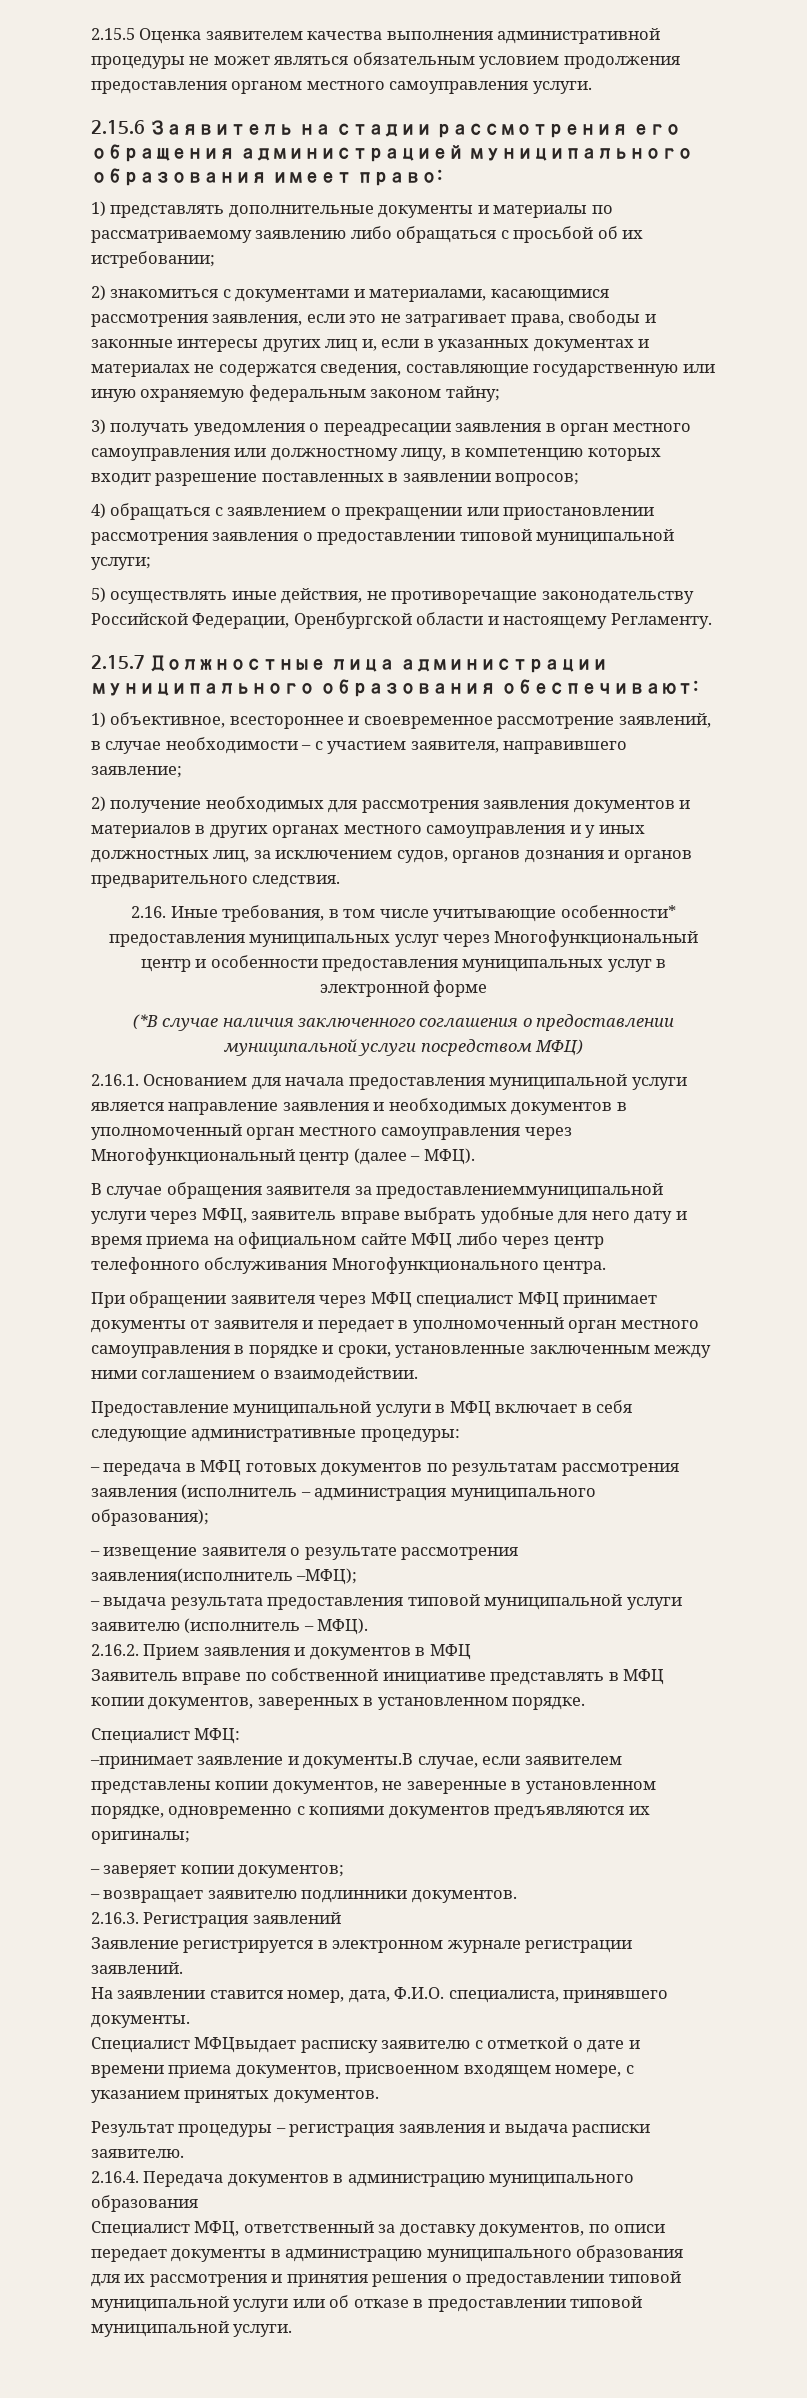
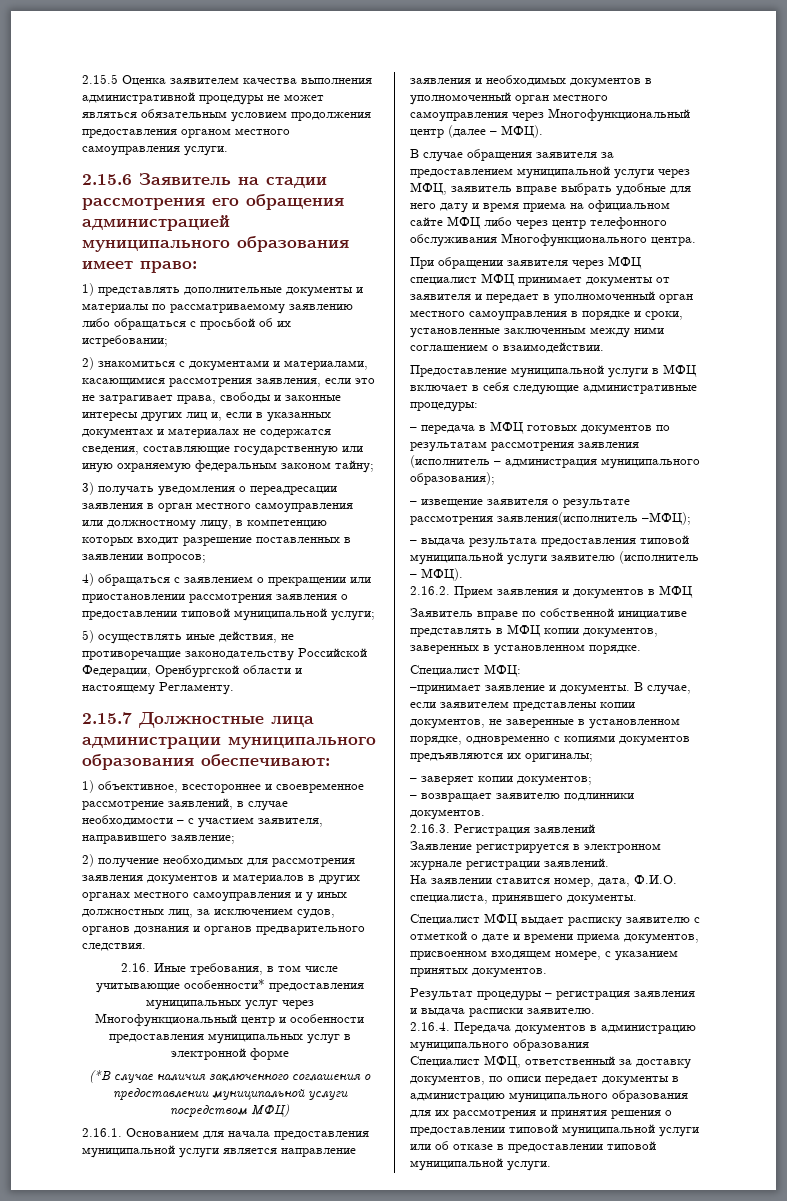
- В случае обращения заявителя за предоставлениеммуниципальной услуги через МФЦ, заявитель вправе выбрать удобные для него дату и время приема на официальном сайте МФЦ либо через центр телефонного обслуживания Многофункционального центра.
+ В случае обращения заявителя за предоставлением муниципальной услуги через МФЦ, заявитель вправе выбрать удобные для него дату и время приема на официальном сайте МФЦ либо через центр телефонного обслуживания Многофункционального центра.
- –принимает заявление и документы.В случае, если заявителем представлены копии документов, не заверенные в установленном порядке, одновременно с копиями документов предъявляются их оригиналы;
+ –принимает заявление и документы. В случае, если заявителем представлены копии документов, не заверенные в установленном порядке, одновременно с копиями документов предъявляются их оригиналы;
- Специалист МФЦвыдает расписку заявителю с отметкой о дате и времени приема документов, присвоенном входящем номере, с указанием принятых документов.
+ Специалист МФЦ выдает расписку заявителю с отметкой о дате и времени приема документов, присвоенном входящем номере, с указанием принятых документов.

